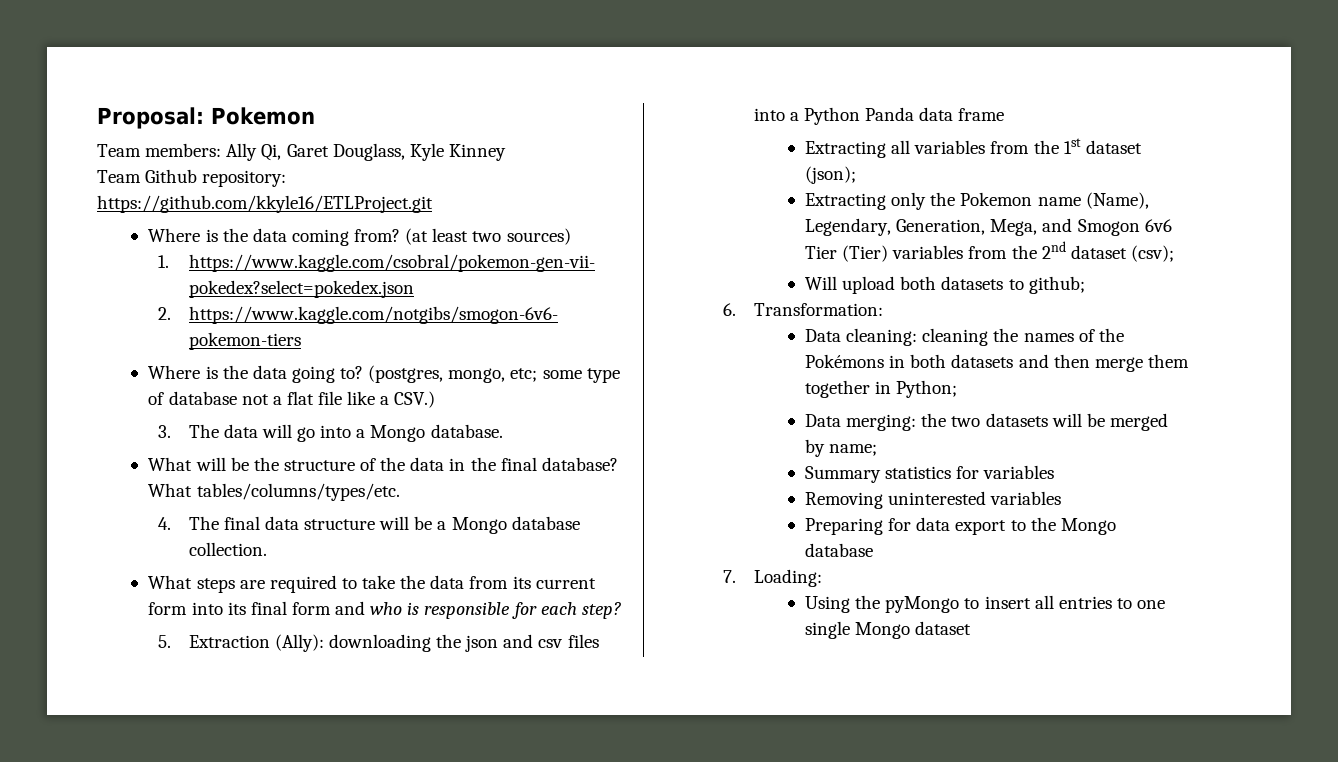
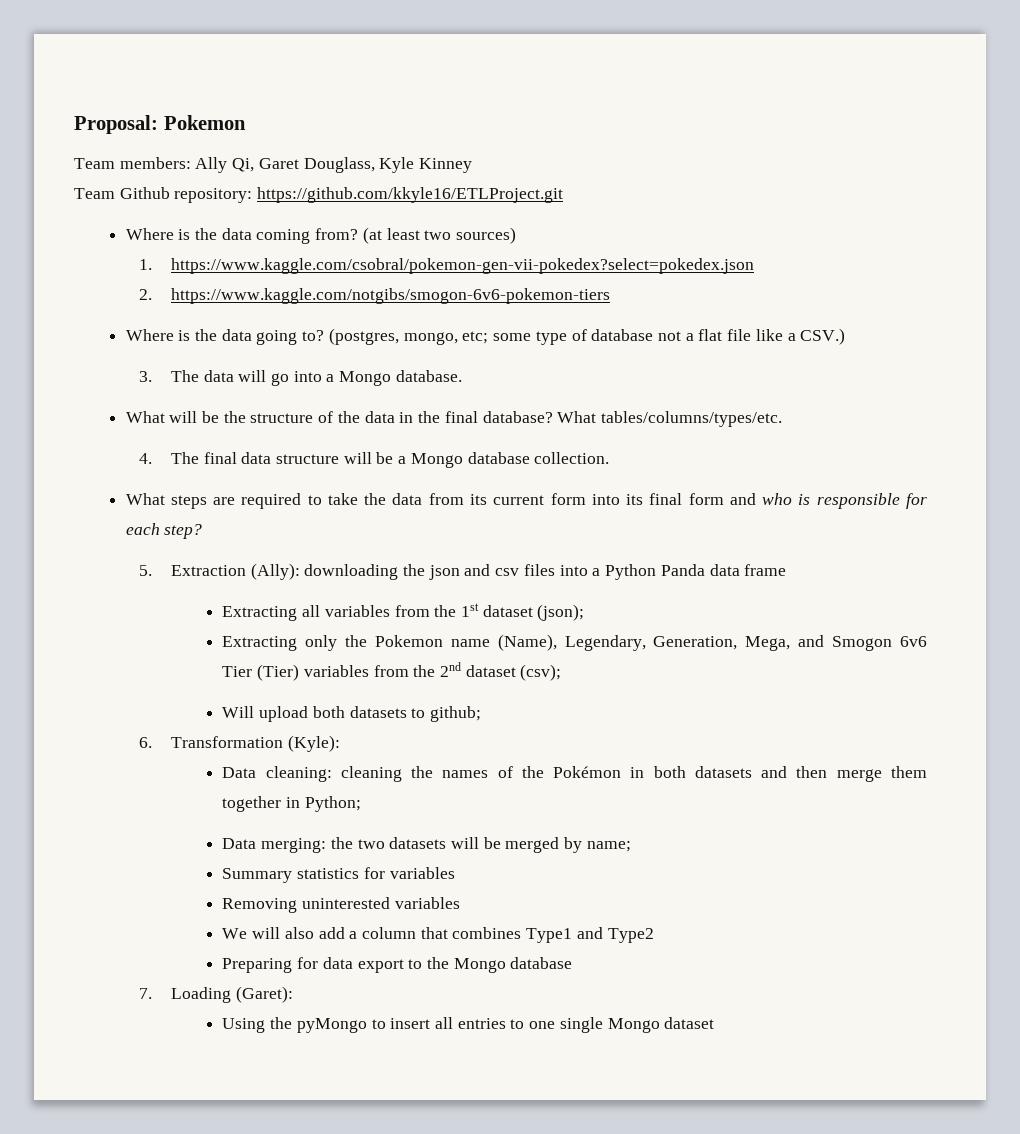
- 6. Transformation:
+ 6. Transformation (Kyle):
- Data cleaning: cleaning the names of the Pokémons in both datasets and then merge them together in Python;
+ Data cleaning: cleaning the names of the Pokémon in both datasets and then merge them together in Python;
+ We will also add a column that combines Type1 and Type2
- 7. Loading:
+ 7. Loading (Garet):

